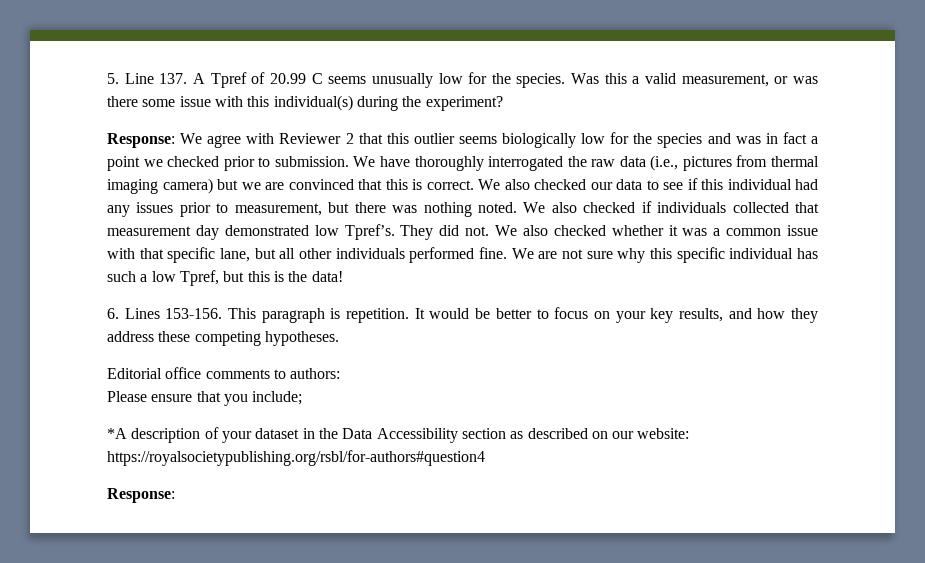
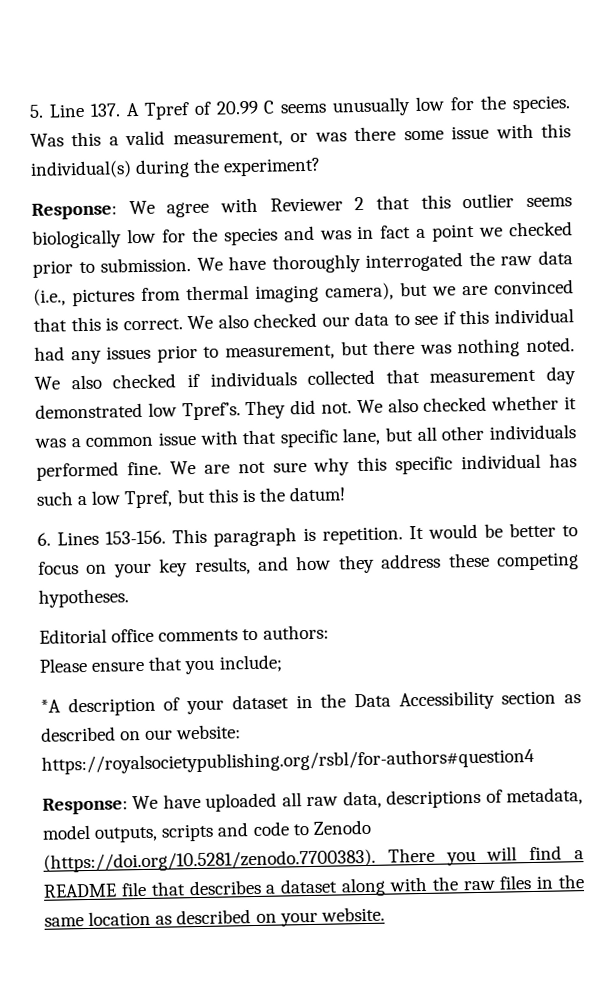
- We have thoroughly interrogated the raw data (i.e., pictures from thermal imaging camera) but we are convinced that this is correct.
+ We have thoroughly interrogated the raw data (i.e., pictures from thermal imaging camera), but we are convinced that this is correct.
- We are not sure why this specific individual has such a low Tpref, but this is the data!
+ We are not sure why this specific individual has such a low Tpref, but this is the datum!
  *A description of your dataset in the Data Accessibility section as described on our website: https://royalsocietypublishing.org/rsbl/for-authors#question4
- Response:
+ Response: We have uploaded all raw data, descriptions of metadata, model outputs, scripts and code to Zenodo (https://doi.org/10.5281/zenodo.7700383). There you will find a README file that describes a dataset along with the raw files in the same location as described on your website.

